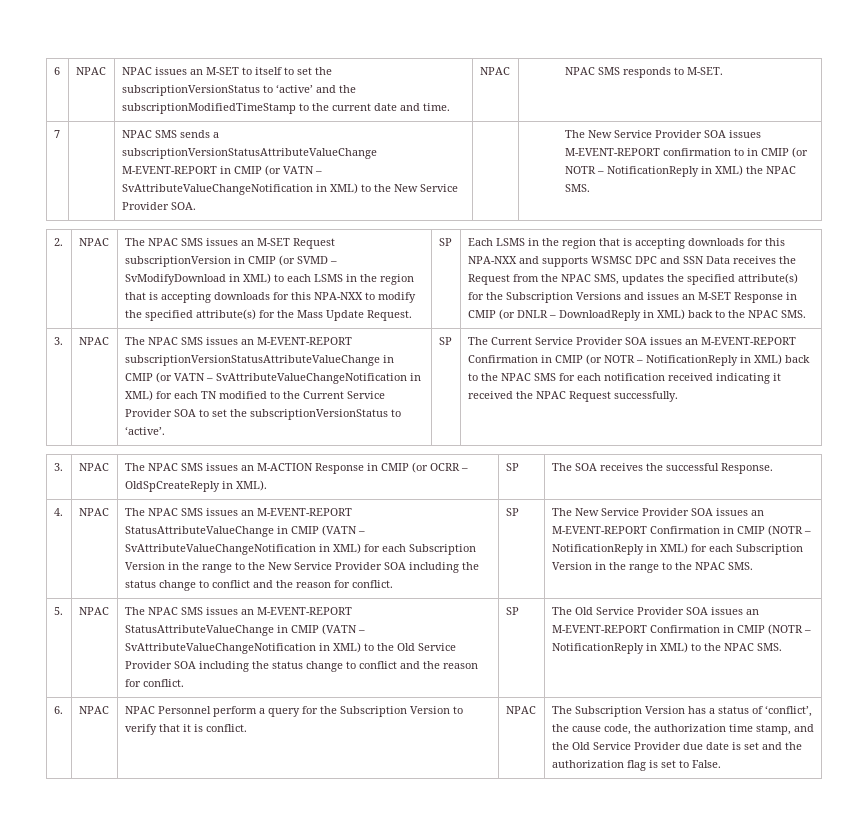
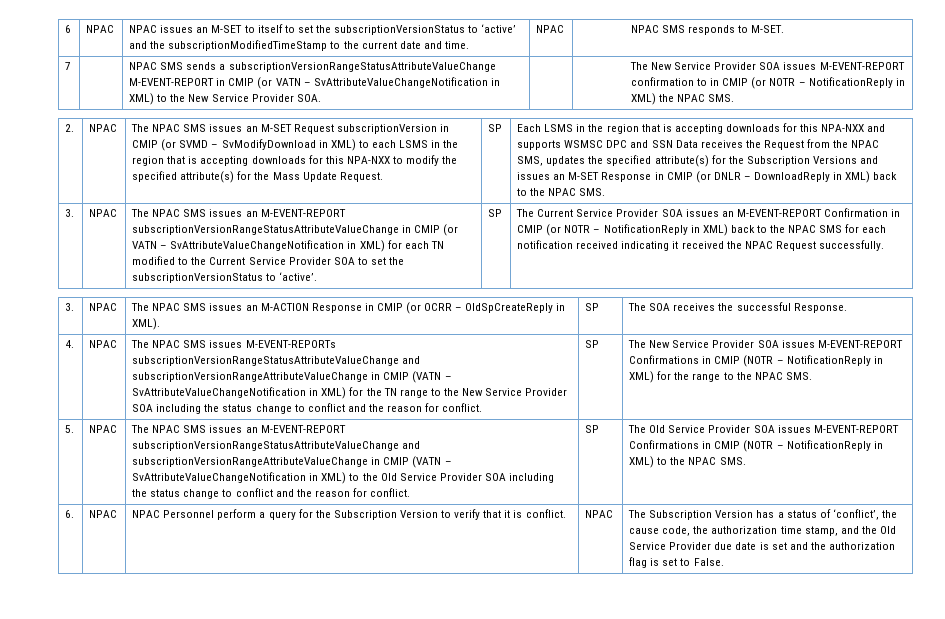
- NPAC SMS sends a subscriptionVersionStatusAttributeValueChange M-EVENT-REPORT in CMIP (or VATN – SvAttributeValueChangeNotification in XML) to the New Service Provider SOA.
+ NPAC SMS sends a subscriptionVersionRangeStatusAttributeValueChange M-EVENT-REPORT in CMIP (or VATN – SvAttributeValueChangeNotification in XML) to the New Service Provider SOA.
- The NPAC SMS issues an M-EVENT-REPORT subscriptionVersionStatusAttributeValueChange in CMIP (or VATN – SvAttributeValueChangeNotification in XML) for each TN modified to the Current Service Provider SOA to set the subscriptionVersionStatus to ‘active’.
+ The NPAC SMS issues an M-EVENT-REPORT subscriptionVersionRangeStatusAttributeValueChange in CMIP (or VATN – SvAttributeValueChangeNotification in XML) for each TN modified to the Current Service Provider SOA to set the subscriptionVersionStatus to ‘active’.
- The NPAC SMS issues an M-EVENT-REPORT StatusAttributeValueChange in CMIP (VATN – SvAttributeValueChangeNotification in XML) for each Subscription Version in the range to the New Service Provider SOA including the status change to conflict and the reason for conflict.
+ The NPAC SMS issues M-EVENT-REPORTs subscriptionVersionRangeStatusAttributeValueChange and subscriptionVersionRangeAttributeValueChange in CMIP (VATN – SvAttributeValueChangeNotification in XML) for the TN range to the New Service Provider SOA including the status change to conflict and the reason for conflict.
- The New Service Provider SOA issues an M-EVENT-REPORT Confirmation in CMIP (NOTR – NotificationReply in XML) for each Subscription Version in the range to the NPAC SMS.
+ The New Service Provider SOA issues M-EVENT-REPORT Confirmations in CMIP (NOTR – NotificationReply in XML) for the range to the NPAC SMS.
- The NPAC SMS issues an M-EVENT-REPORT StatusAttributeValueChange in CMIP (VATN – SvAttributeValueChangeNotification in XML) to the Old Service Provider SOA including the status change to conflict and the reason for conflict.
+ The NPAC SMS issues an M-EVENT-REPORT subscriptionVersionRangeStatusAttributeValueChange and subscriptionVersionRangeAttributeValueChange in CMIP (VATN – SvAttributeValueChangeNotification in XML) to the Old Service Provider SOA including the status change to conflict and the reason for conflict.
- The Old Service Provider SOA issues an M-EVENT-REPORT Confirmation in CMIP (NOTR – NotificationReply in XML) to the NPAC SMS.
+ The Old Service Provider SOA issues M-EVENT-REPORT Confirmations in CMIP (NOTR – NotificationReply in XML) to the NPAC SMS.

